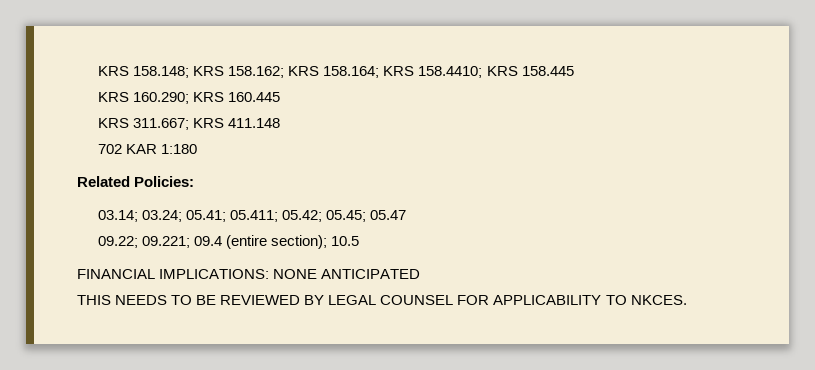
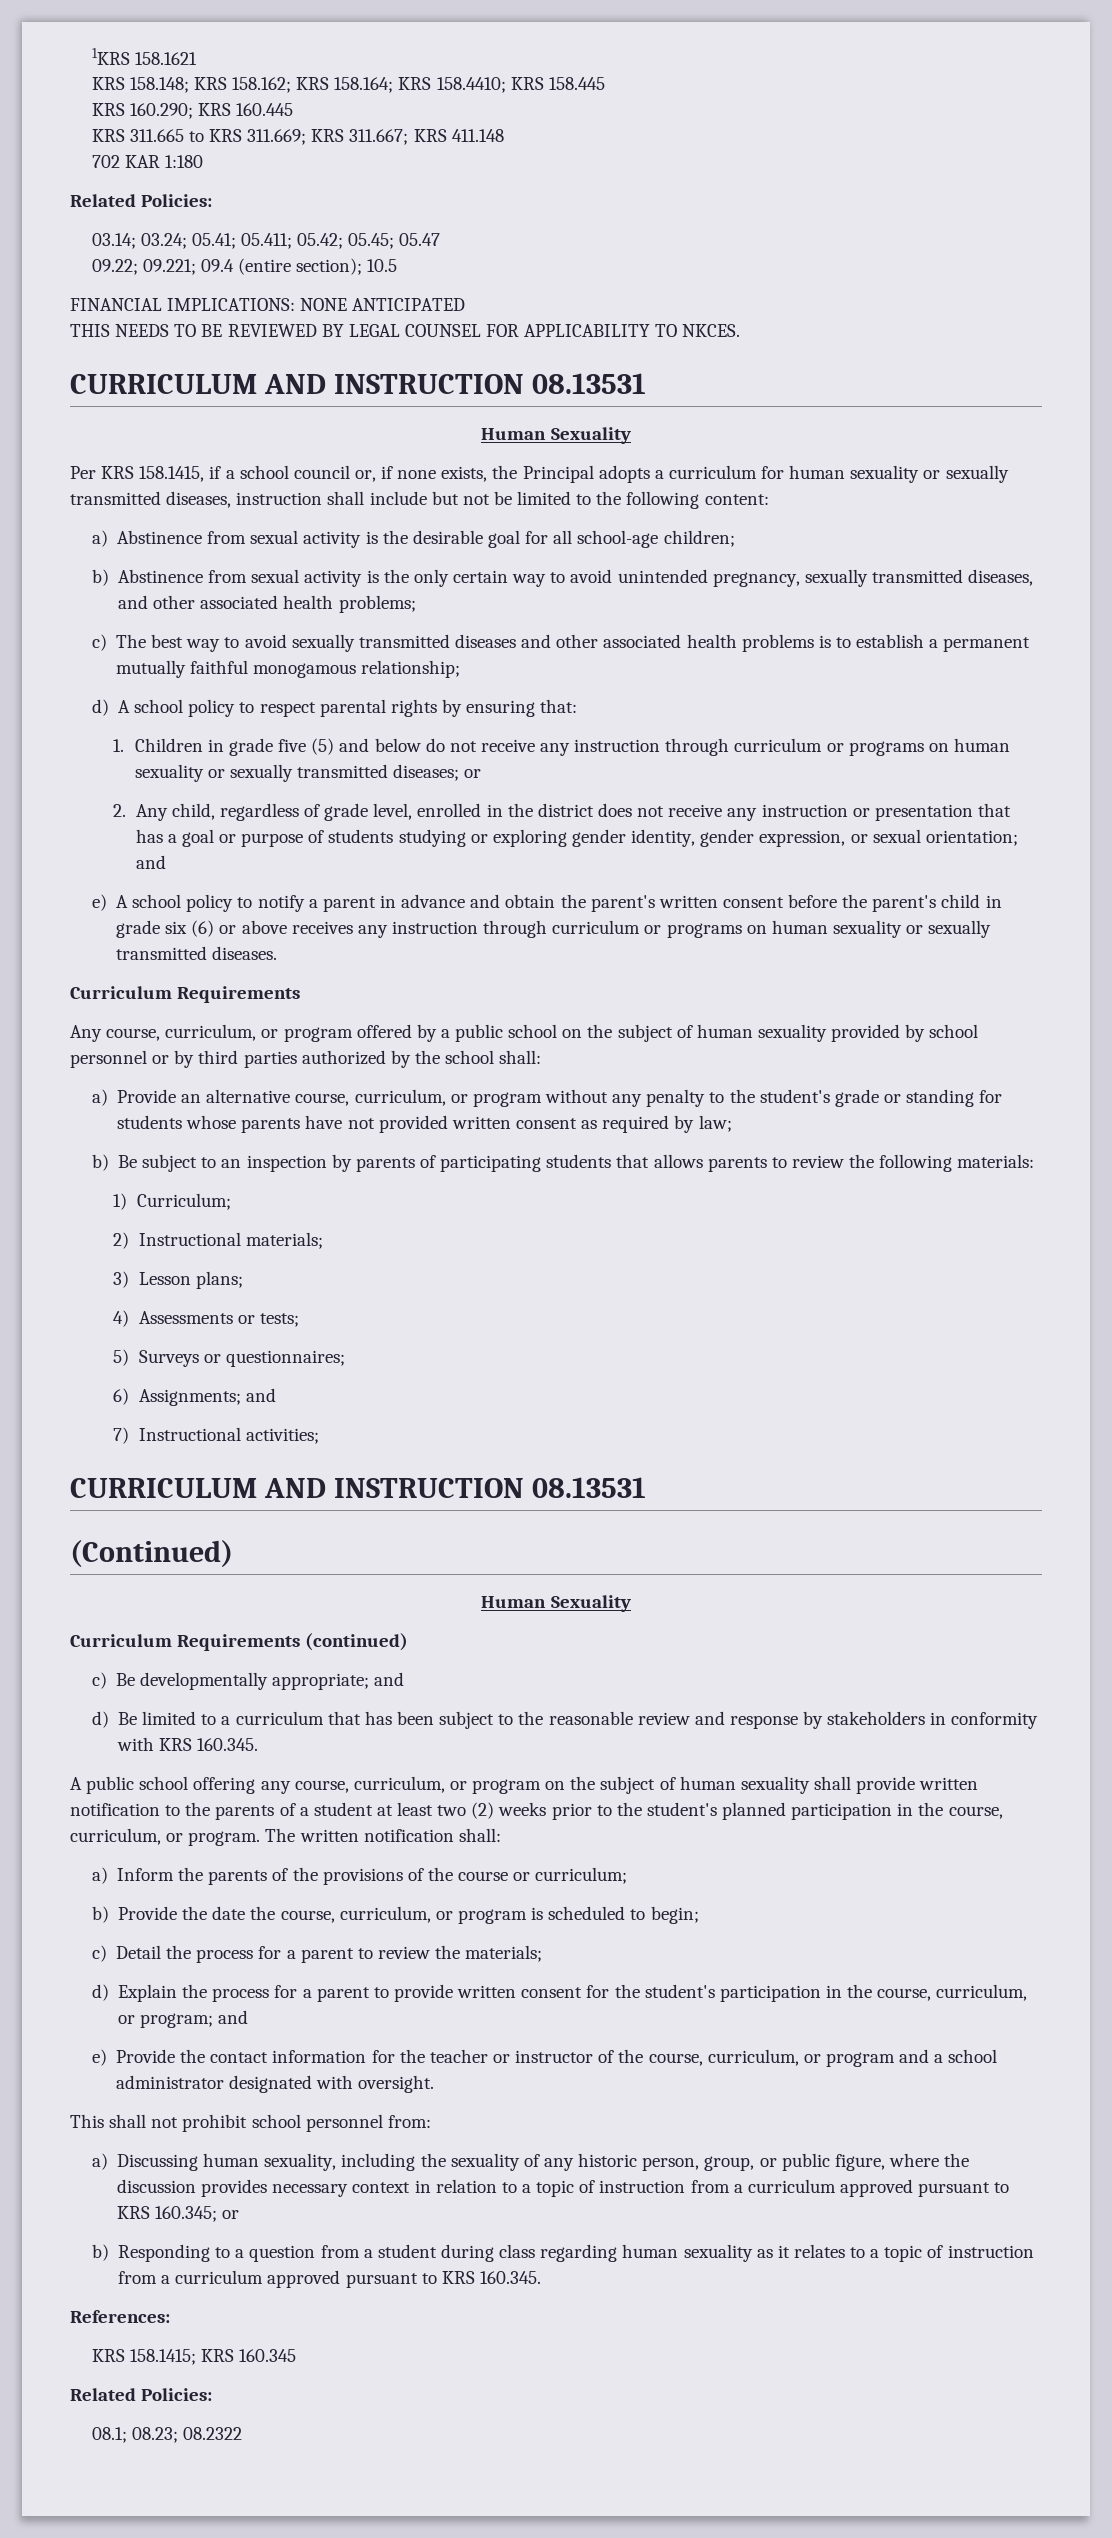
+ 1KRS 158.1621
- KRS 311.667; KRS 411.148
+ KRS 311.665 to KRS 311.669; KRS 311.667; KRS 411.148
  THIS NEEDS TO BE REVIEWED BY LEGAL COUNSEL FOR APPLICABILITY TO NKCES.
+ CURRICULUM AND INSTRUCTION 08.13531
+ Human Sexuality
+ Per KRS 158.1415, if a school council or, if none exists, the Principal adopts a curriculum for human sexuality or sexually transmitted diseases, instruction shall include but not be limited to the following content:
+ a) Abstinence from sexual activity is the desirable goal for all school-age children;
+ b) Abstinence from sexual activity is the only certain way to avoid unintended pregnancy, sexually transmitted diseases, and other associated health problems;
+ c) The best way to avoid sexually transmitted diseases and other associated health problems is to establish a permanent mutually faithful monogamous relationship;
+ d) A school policy to respect parental rights by ensuring that:
+ 1. Children in grade five (5) and below do not receive any instruction through curriculum or programs on human sexuality or sexually transmitted diseases; or
+ 2. Any child, regardless of grade level, enrolled in the district does not receive any instruction or presentation that has a goal or purpose of students studying or exploring gender identity, gender expression, or sexual orientation; and
+ e) A school policy to notify a parent in advance and obtain the parent's written consent before the parent's child in grade six (6) or above receives any instruction through curriculum or programs on human sexuality or sexually transmitted diseases.
+ Curriculum Requirements
+ Any course, curriculum, or program offered by a public school on the subject of human sexuality provided by school personnel or by third parties authorized by the school shall:
+ a) Provide an alternative course, curriculum, or program without any penalty to the student's grade or standing for students whose parents have not provided written consent as required by law;
+ b) Be subject to an inspection by parents of participating students that allows parents to review the following materials:
+ 1) Curriculum;
+ 2) Instructional materials;
+ 3) Lesson plans;
+ 4) Assessments or tests;
+ 5) Surveys or questionnaires;
+ 6) Assignments; and
+ 7) Instructional activities;
+ CURRICULUM AND INSTRUCTION 08.13531
+ (Continued)
+ Human Sexuality
+ Curriculum Requirements (continued)
+ c) Be developmentally appropriate; and
+ d) Be limited to a curriculum that has been subject to the reasonable review and response by stakeholders in conformity with KRS 160.345.
+ A public school offering any course, curriculum, or program on the subject of human sexuality shall provide written notification to the parents of a student at least two (2) weeks prior to the student's planned participation in the course, curriculum, or program. The written notification shall:
+ a) Inform the parents of the provisions of the course or curriculum;
+ b) Provide the date the course, curriculum, or program is scheduled to begin;
+ c) Detail the process for a parent to review the materials;
+ d) Explain the process for a parent to provide written consent for the student's participation in the course, curriculum, or program; and
+ e) Provide the contact information for the teacher or instructor of the course, curriculum, or program and a school administrator designated with oversight.
+ This shall not prohibit school personnel from:
+ a) Discussing human sexuality, including the sexuality of any historic person, group, or public figure, where the discussion provides necessary context in relation to a topic of instruction from a curriculum approved pursuant to KRS 160.345; or
+ b) Responding to a question from a student during class regarding human sexuality as it relates to a topic of instruction from a curriculum approved pursuant to KRS 160.345.
+ References:
+ KRS 158.1415; KRS 160.345
+ Related Policies:
+ 08.1; 08.23; 08.2322

